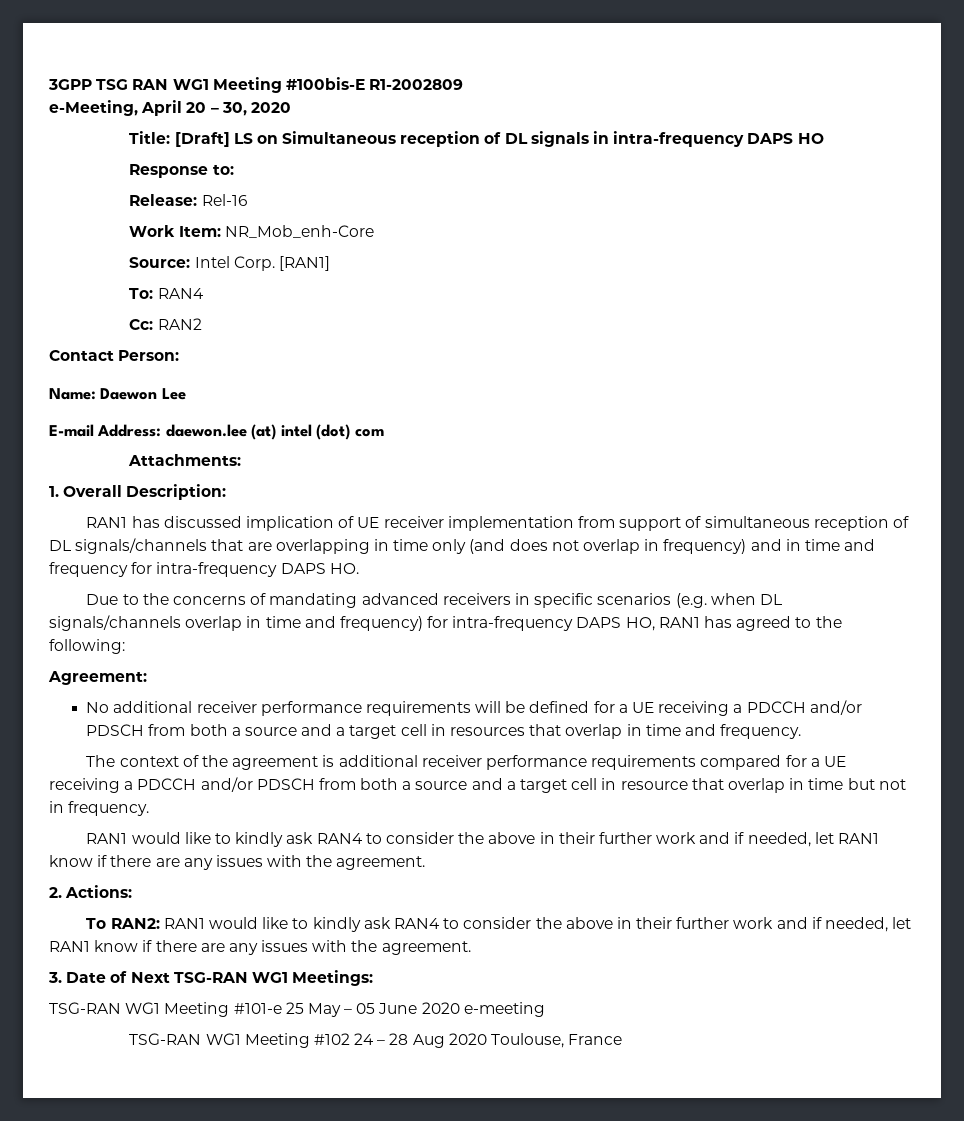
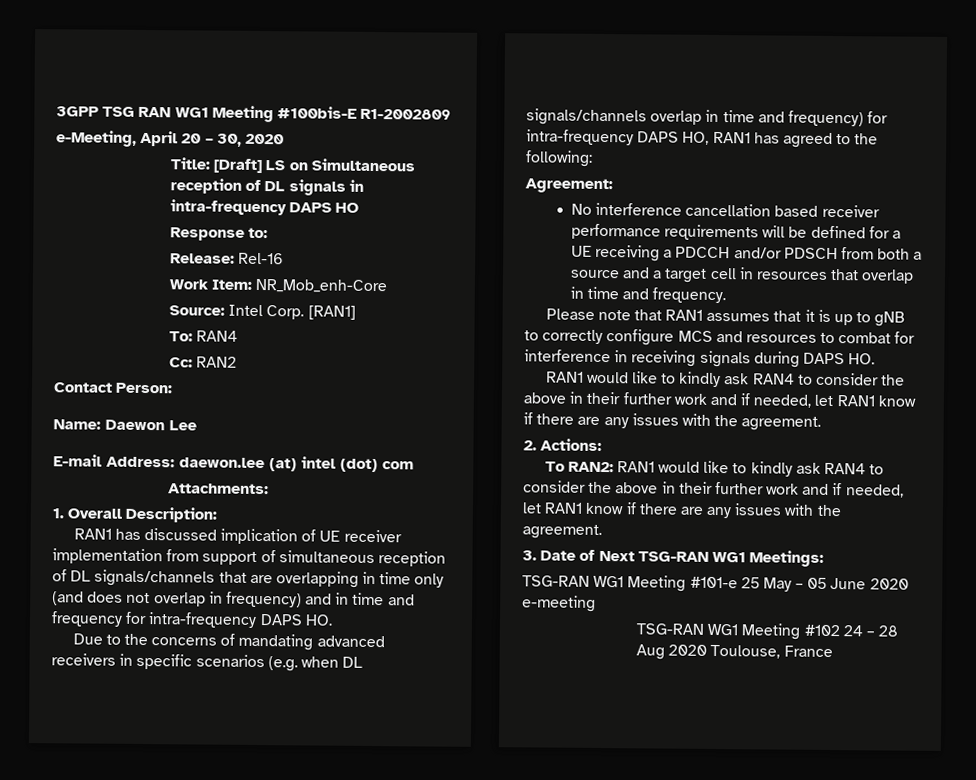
- No additional receiver performance requirements will be defined for a UE receiving a PDCCH and/or PDSCH from both a source and a target cell in resources that overlap in time and frequency.
+ No interference cancellation based receiver performance requirements will be defined for a UE receiving a PDCCH and/or PDSCH from both a source and a target cell in resources that overlap in time and frequency.
- The context of the agreement is additional receiver performance requirements compared for a UE receiving a PDCCH and/or PDSCH from both a source and a target cell in resource that overlap in time but not in frequency.
+ Please note that RAN1 assumes that it is up to gNB to correctly configure MCS and resources to combat for interference in receiving signals during DAPS HO.

